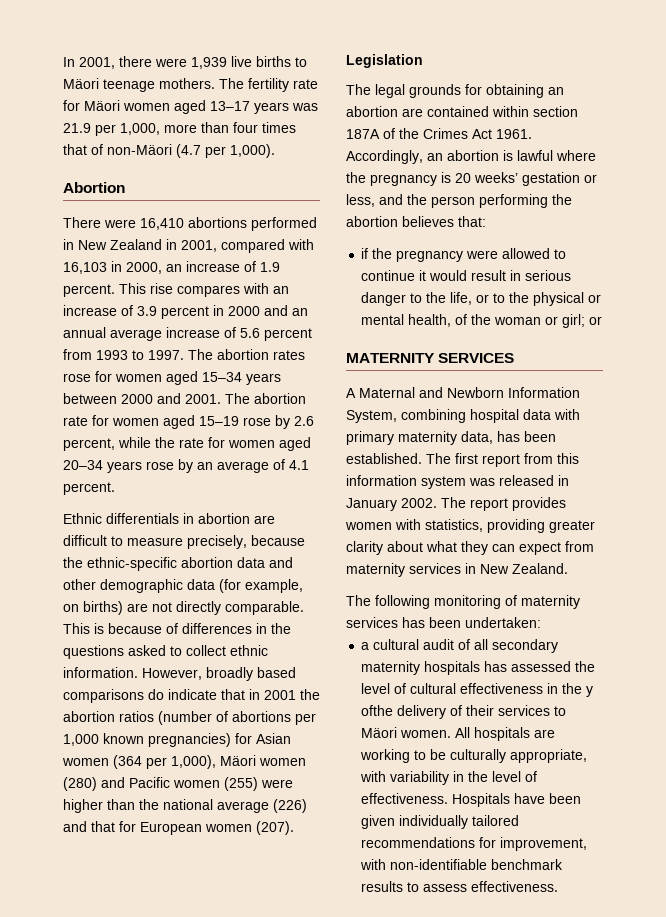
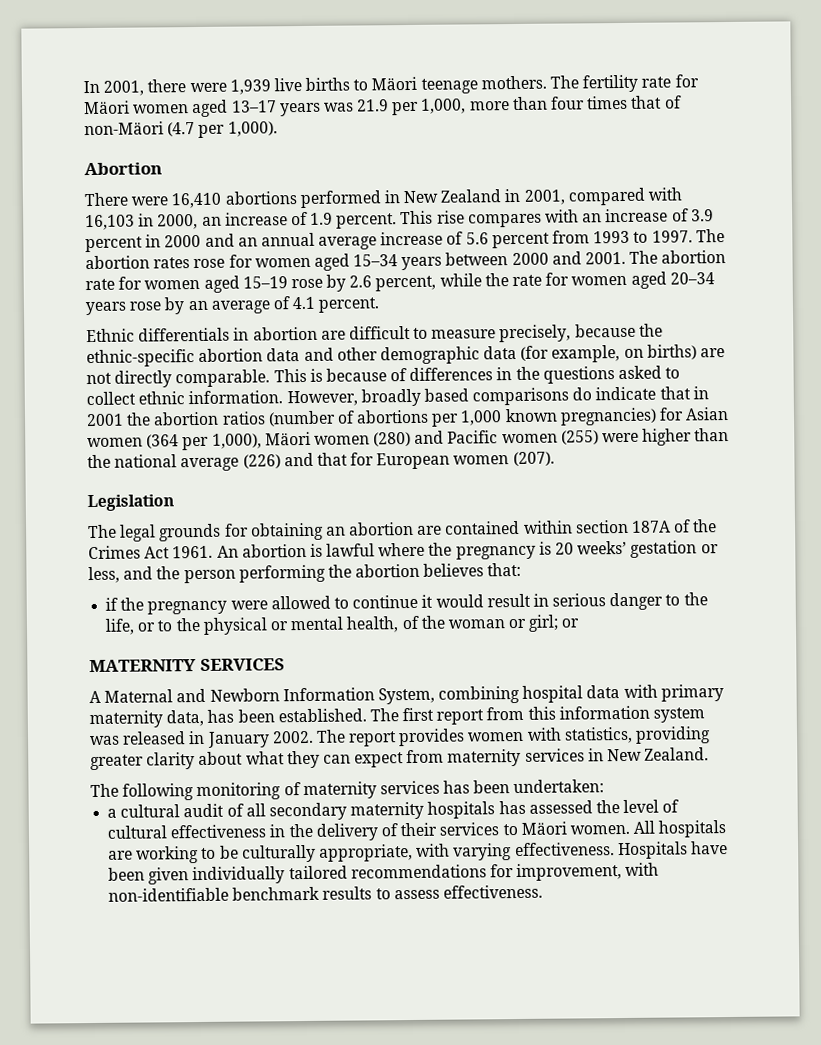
- Accordingly, an abortion is lawful where the pregnancy is 20 weeks’ gestation or less, and the person performing the abortion believes that:
+ An abortion is lawful where the pregnancy is 20 weeks’ gestation or less, and the person performing the abortion believes that:
- a cultural audit of all secondary maternity hospitals has assessed the level of cultural effectiveness in the y ofthe delivery of their services to Mäori women.
+ a cultural audit of all secondary maternity hospitals has assessed the level of cultural effectiveness in the delivery of their services to Mäori women.
- All hospitals are working to be culturally appropriate, with variability in the level of effectiveness.
+ All hospitals are working to be culturally appropriate, with varying effectiveness.

